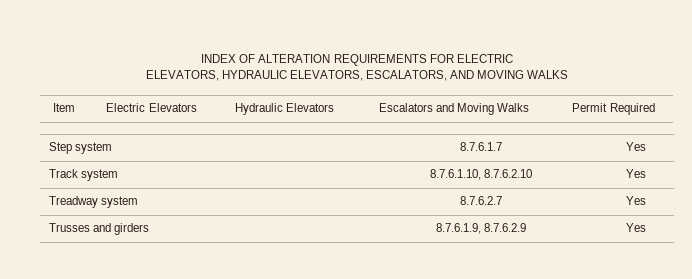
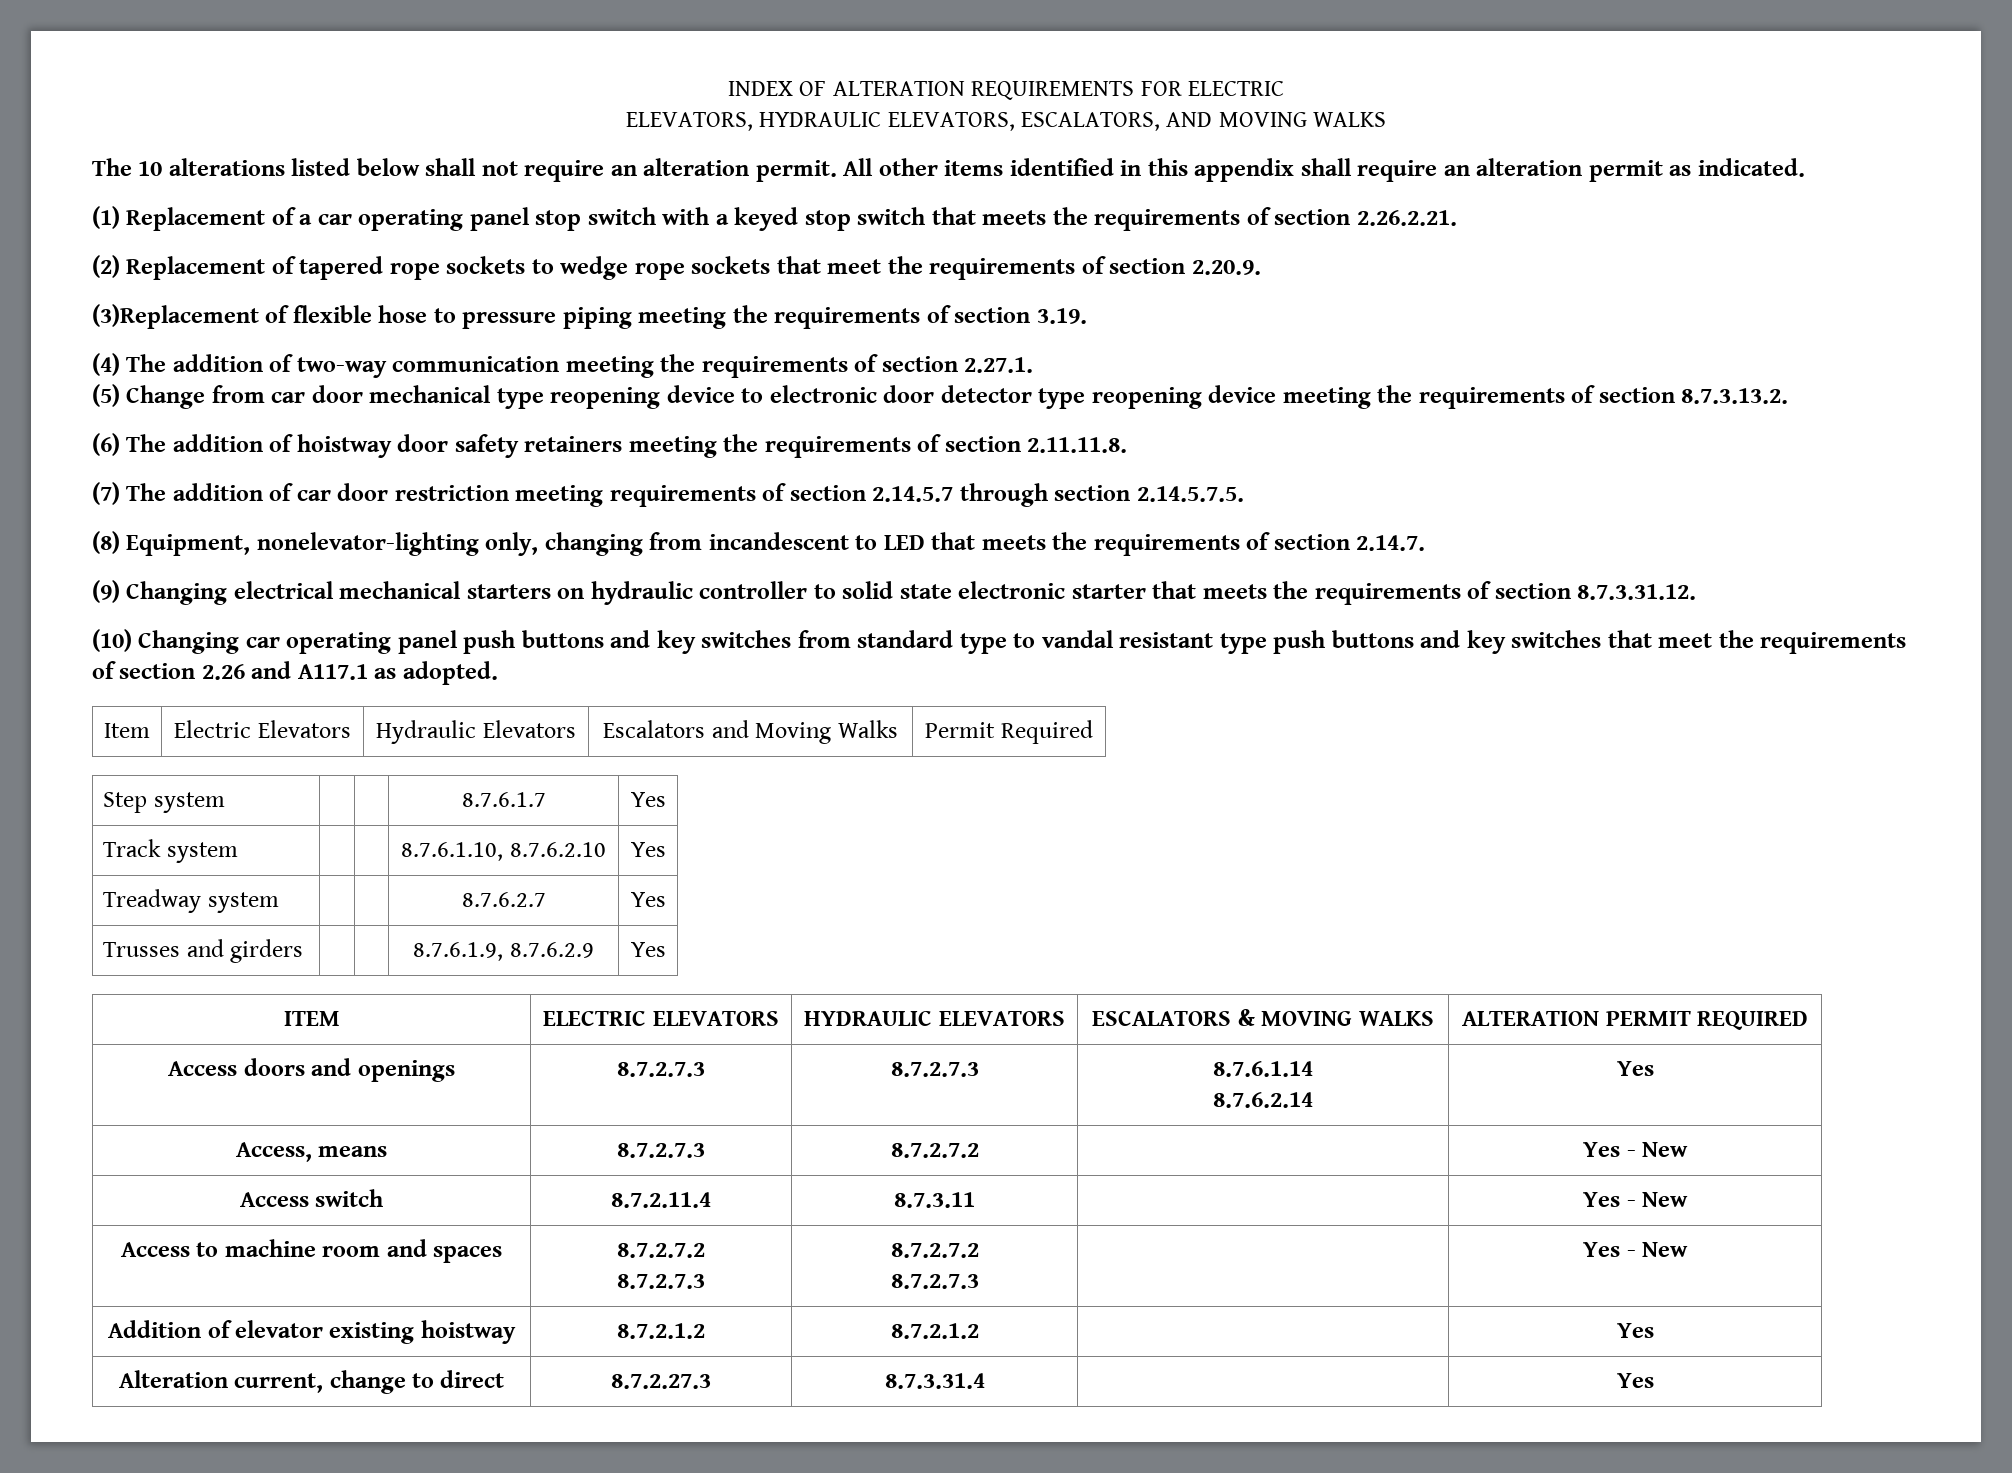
+ The 10 alterations listed below shall not require an alteration permit. All other items identified in this appendix shall require an alteration permit as indicated.
+ (1) Replacement of a car operating panel stop switch with a keyed stop switch that meets the requirements of section 2.26.2.21.
+ (2) Replacement of tapered rope sockets to wedge rope sockets that meet the requirements of section 2.20.9.
+ (3)Replacement of flexible hose to pressure piping meeting the requirements of section 3.19.
+ (4) The addition of two-way communication meeting the requirements of section 2.27.1.
+ (5) Change from car door mechanical type reopening device to electronic door detector type reopening device meeting the requirements of section 8.7.3.13.2.
+ (6) The addition of hoistway door safety retainers meeting the requirements of section 2.11.11.8.
+ (7) The addition of car door restriction meeting requirements of section 2.14.5.7 through section 2.14.5.7.5.
+ (8) Equipment, nonelevator-lighting only, changing from incandescent to LED that meets the requirements of section 2.14.7.
+ (9) Changing electrical mechanical starters on hydraulic controller to solid state electronic starter that meets the requirements of section 8.7.3.31.12.
+ (10) Changing car operating panel push buttons and key switches from standard type to vandal resistant type push buttons and key switches that meet the requirements of section 2.26 and A117.1 as adopted.
+ ITEM | ELECTRIC ELEVATORS | HYDRAULIC ELEVATORS | ESCALATORS & MOVING WALKS | ALTERATION PERMIT REQUIRED
+ Access doors and openings | 8.7.2.7.3 | 8.7.2.7.3 | 8.7.6.1.14
+ 8.7.6.2.14 | Yes
+ Access, means | 8.7.2.7.3 | 8.7.2.7.2 | | Yes - New
+ Access switch | 8.7.2.11.4 | 8.7.3.11 | | Yes - New
+ Access to machine room and spaces | 8.7.2.7.2
+ 8.7.2.7.3 | 8.7.2.7.2
+ 8.7.2.7.3 | | Yes - New
+ Addition of elevator existing hoistway | 8.7.2.1.2 | 8.7.2.1.2 | | Yes
+ Alteration current, change to direct | 8.7.2.27.3 | 8.7.3.31.4 | | Yes

